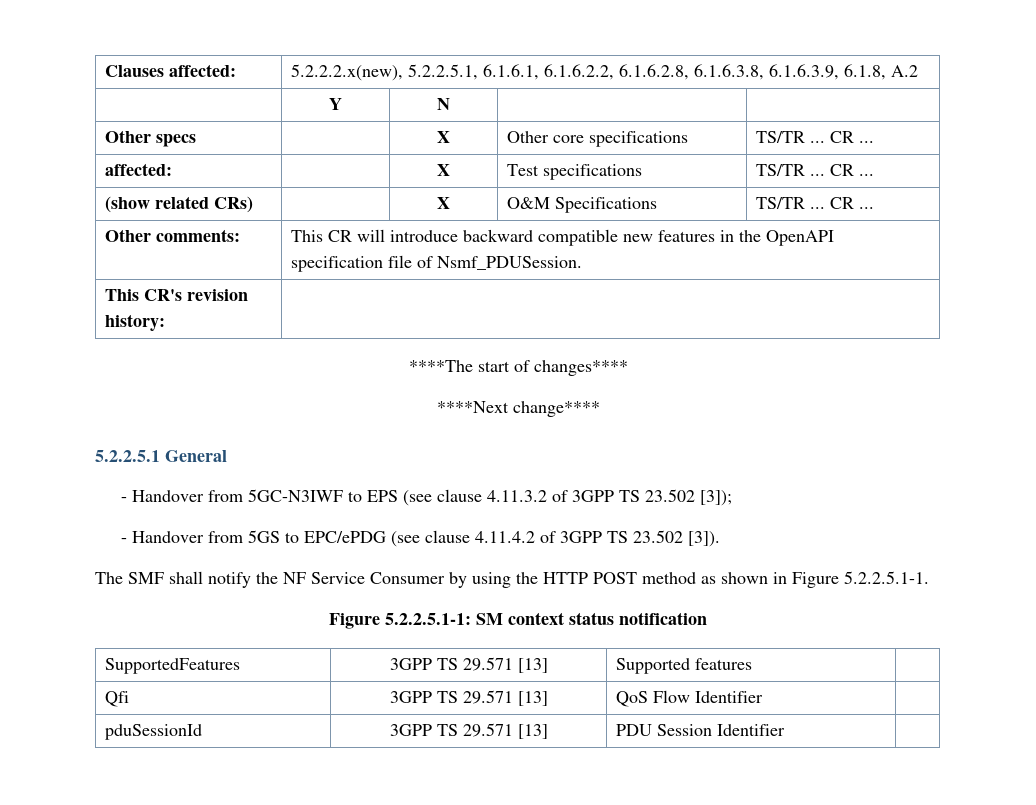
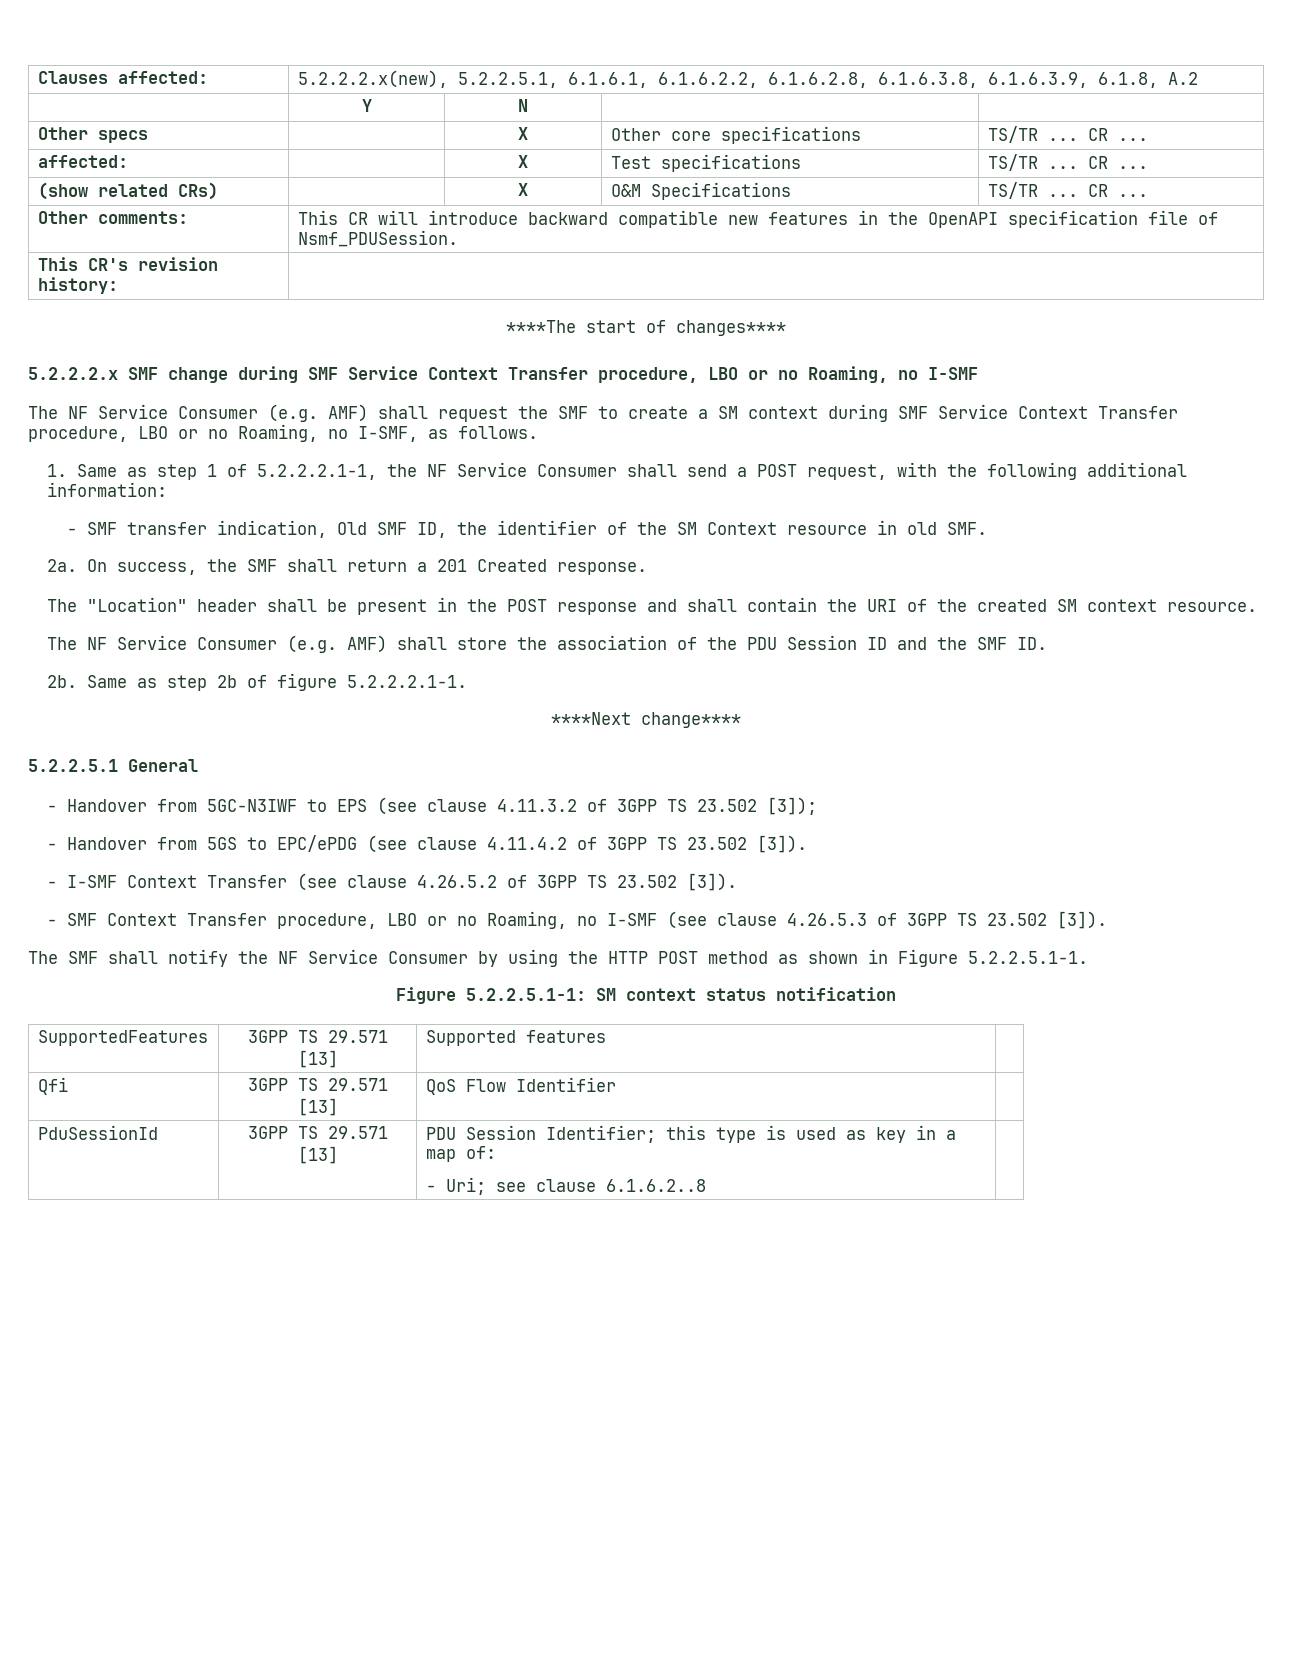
+ 5.2.2.2.x SMF change during SMF Service Context Transfer procedure, LBO or no Roaming, no I-SMF
+ The NF Service Consumer (e.g. AMF) shall request the SMF to create a SM context during SMF Service Context Transfer procedure, LBO or no Roaming, no I-SMF, as follows.
+ 1. Same as step 1 of 5.2.2.2.1-1, the NF Service Consumer shall send a POST request, with the following additional information:
+ - SMF transfer indication, Old SMF ID, the identifier of the SM Context resource in old SMF.
+ 2a. On success, the SMF shall return a 201 Created response.
+ The "Location" header shall be present in the POST response and shall contain the URI of the created SM context resource.
+ The NF Service Consumer (e.g. AMF) shall store the association of the PDU Session ID and the SMF ID.
+ 2b. Same as step 2b of figure 5.2.2.2.1-1.
+ - I-SMF Context Transfer (see clause 4.26.5.2 of 3GPP TS 23.502 [3]).
+ - SMF Context Transfer procedure, LBO or no Roaming, no I-SMF (see clause 4.26.5.3 of 3GPP TS 23.502 [3]).
- pduSessionId | 3GPP TS 29.571 [13] | PDU Session Identifier |
+ PduSessionId | 3GPP TS 29.571 [13] | PDU Session Identifier; this type is used as key in a map of:
+ - Uri; see clause 6.1.6.2..8 |

